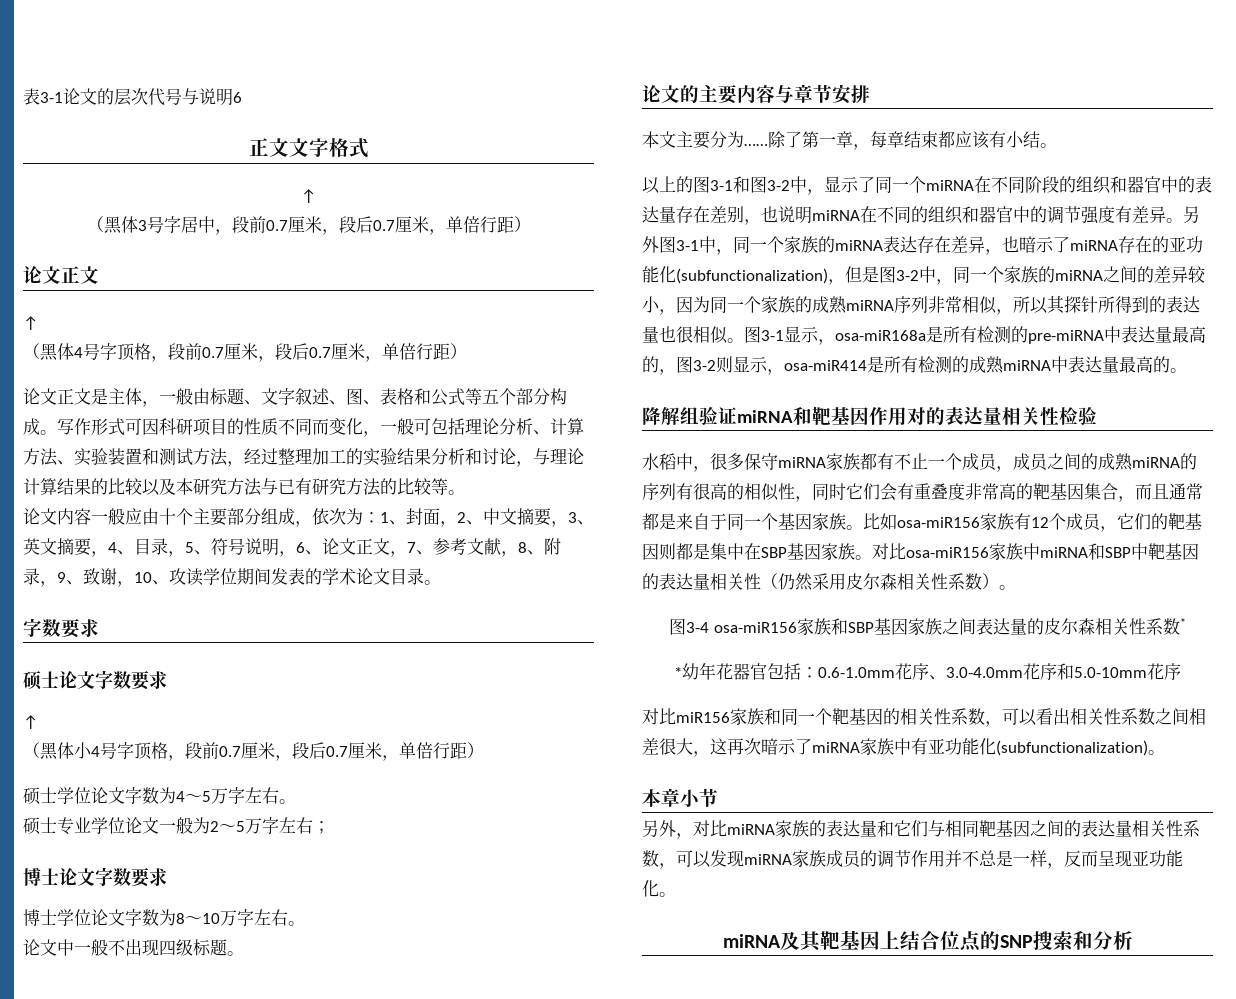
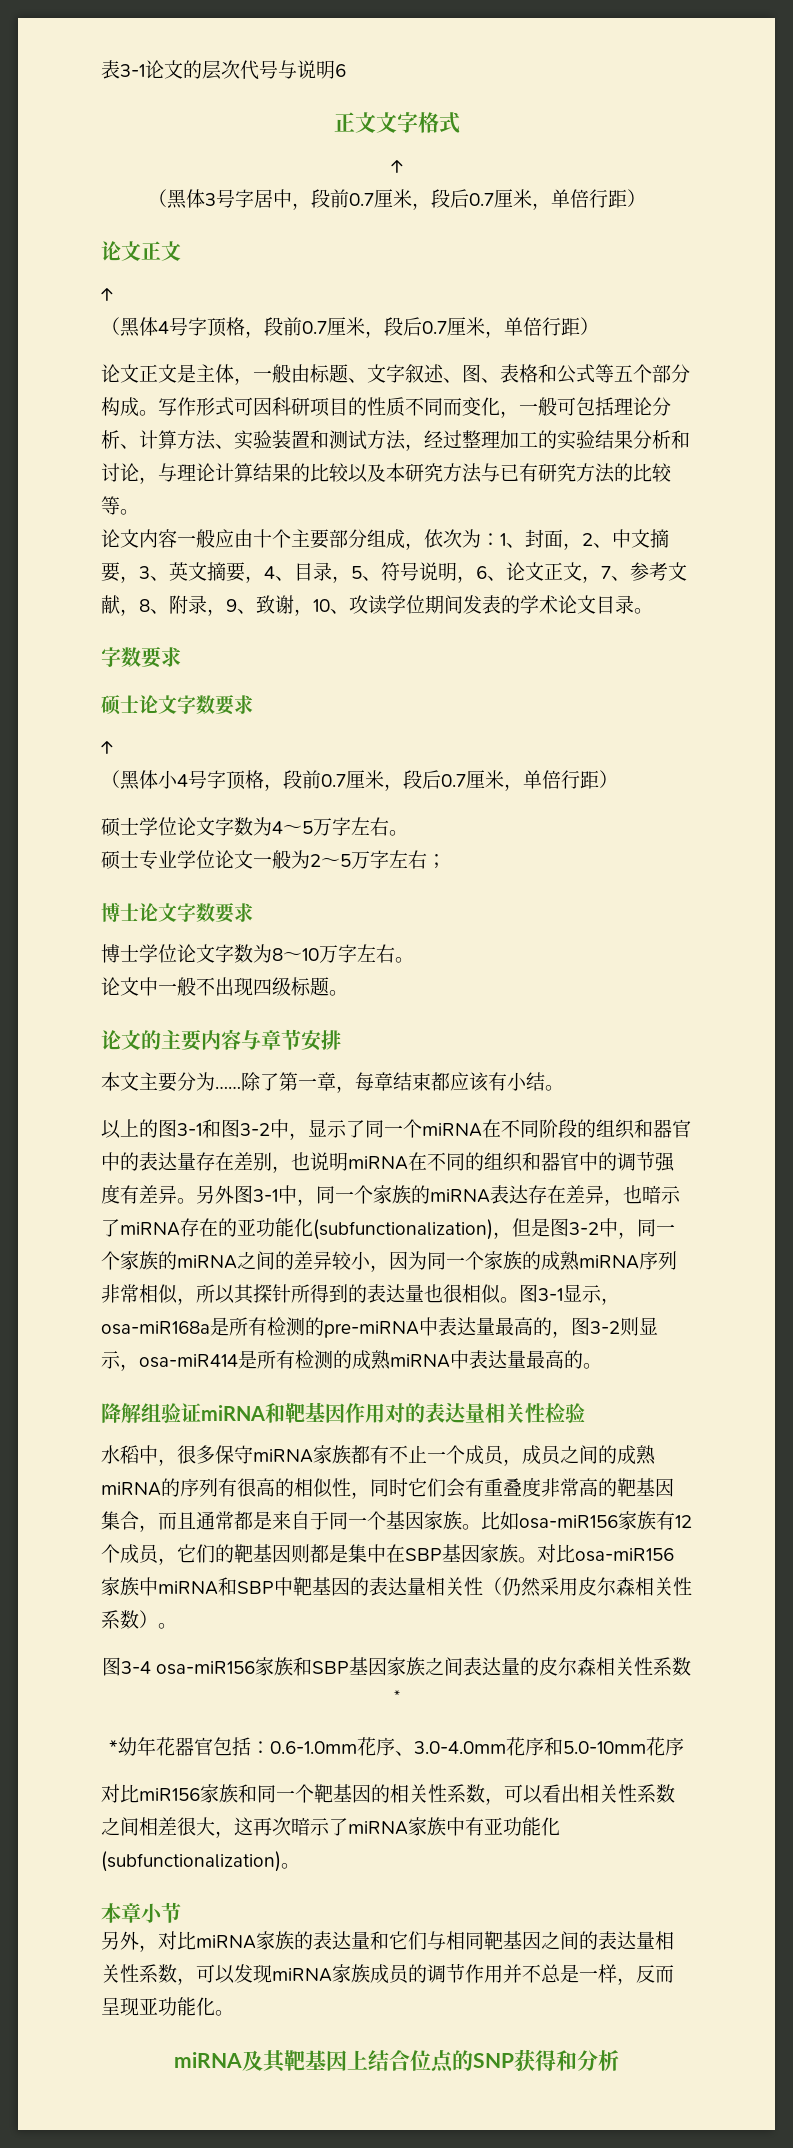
- miRNA及其靶基因上结合位点的SNP搜索和分析
+ miRNA及其靶基因上结合位点的SNP获得和分析

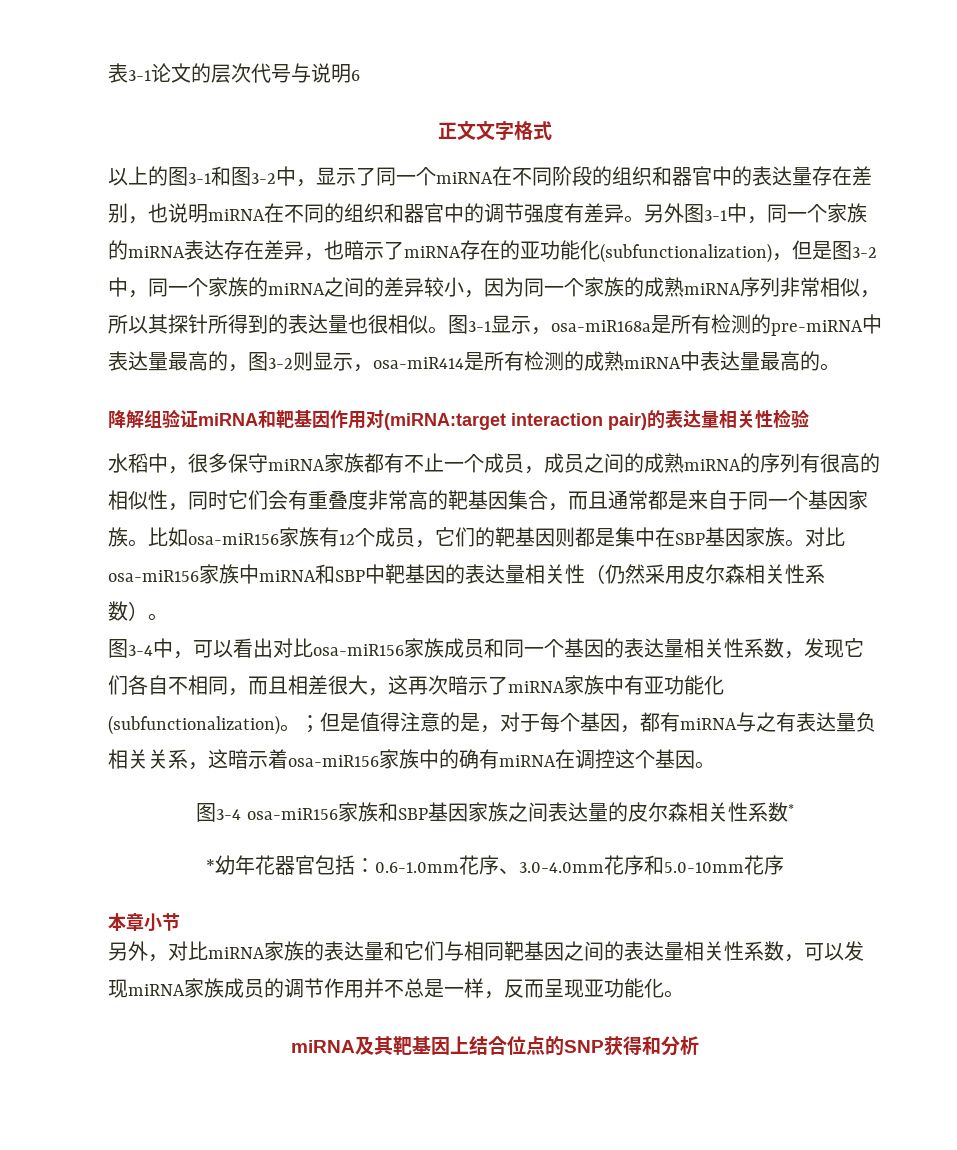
  正文文字格式
- ↑
- （黑体3号字居中，段前0.7厘米，段后0.7厘米，单倍行距）
- 论文正文
- ↑
- （黑体4号字顶格，段前0.7厘米，段后0.7厘米，单倍行距）
- 论文正文是主体，一般由标题、文字叙述、图、表格和公式等五个部分构成。写作形式可因科研项目的性质不同而变化，一般可包括理论分析、计算方法、实验装置和测试方法，经过整理加工的实验结果分析和讨论，与理论计算结果的比较以及本研究方法与已有研究方法的比较等。
- 论文内容一般应由十个主要部分组成，依次为：1、封面，2、中文摘要，3、英文摘要，4、目录，5、符号说明，6、论文正文，7、参考文献，8、附录，9、致谢，10、攻读学位期间发表的学术论文目录。
- 字数要求
- 硕士论文字数要求
- ↑
- （黑体小4号字顶格，段前0.7厘米，段后0.7厘米，单倍行距）
- 硕士学位论文字数为4～5万字左右。
- 硕士专业学位论文一般为2～5万字左右；
- 博士论文字数要求
- 博士学位论文字数为8～10万字左右。
- 论文中一般不出现四级标题。
- 论文的主要内容与章节安排
- 本文主要分为……除了第一章，每章结束都应该有小结。
- 降解组验证miRNA和靶基因作用对的表达量相关性检验
+ 降解组验证miRNA和靶基因作用对(miRNA:target interaction pair)的表达量相关性检验
+ 图3-4中，可以看出对比osa-miR156家族成员和同一个基因的表达量相关性系数，发现它们各自不相同，而且相差很大，这再次暗示了miRNA家族中有亚功能化(subfunctionalization)。；但是值得注意的是，对于每个基因，都有miRNA与之有表达量负相关关系，这暗示着osa-miR156家族中的确有miRNA在调控这个基因。
- 对比miR156家族和同一个靶基因的相关性系数，可以看出相关性系数之间相差很大，这再次暗示了miRNA家族中有亚功能化(subfunctionalization)。

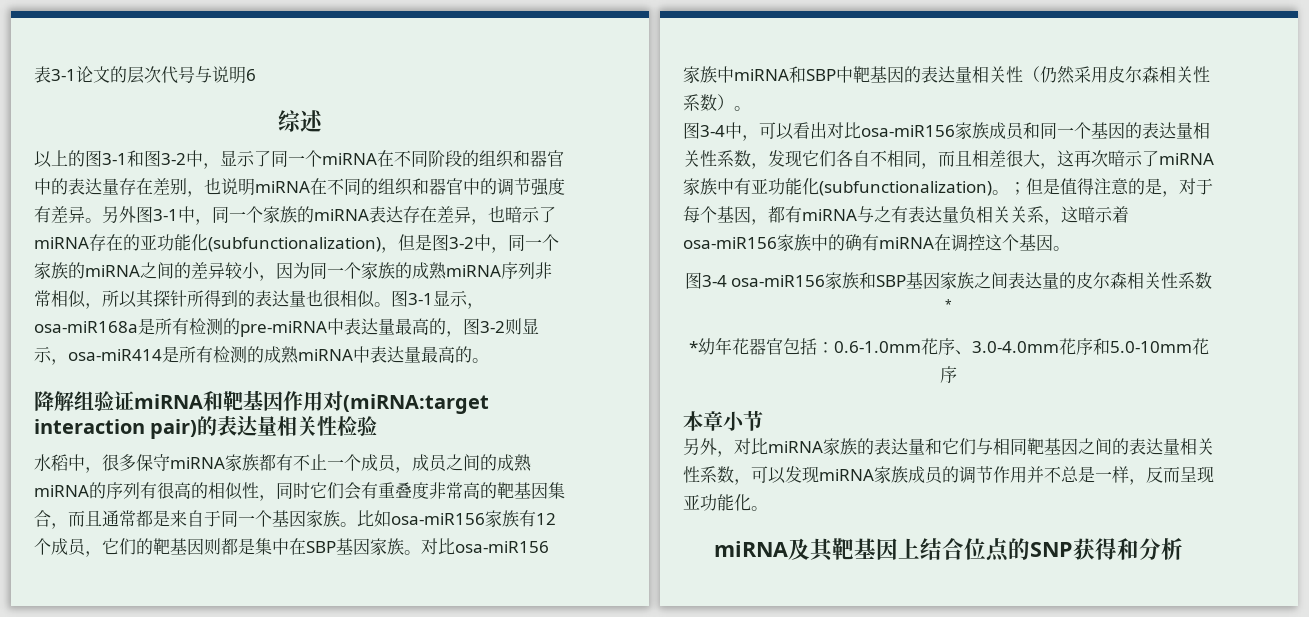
- 正文文字格式
+ 综述

